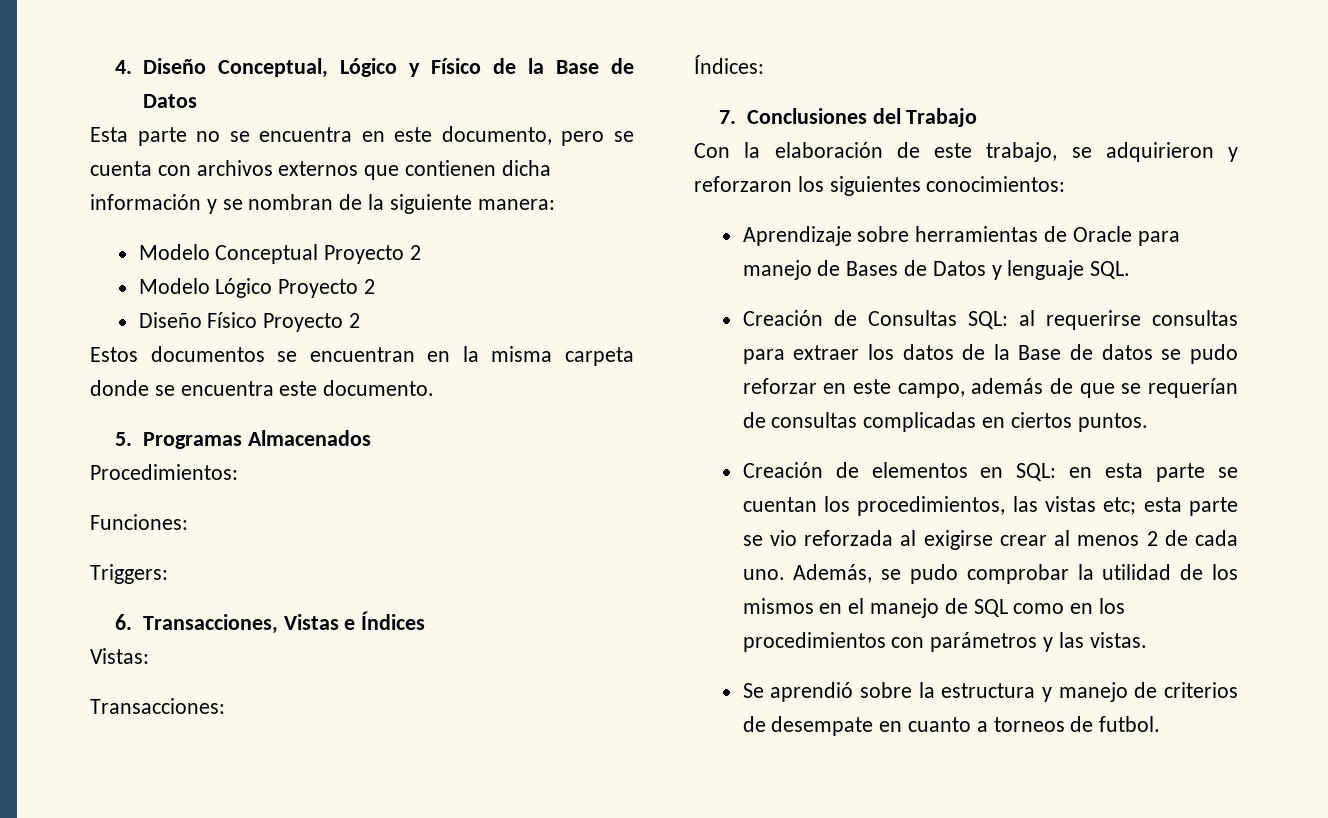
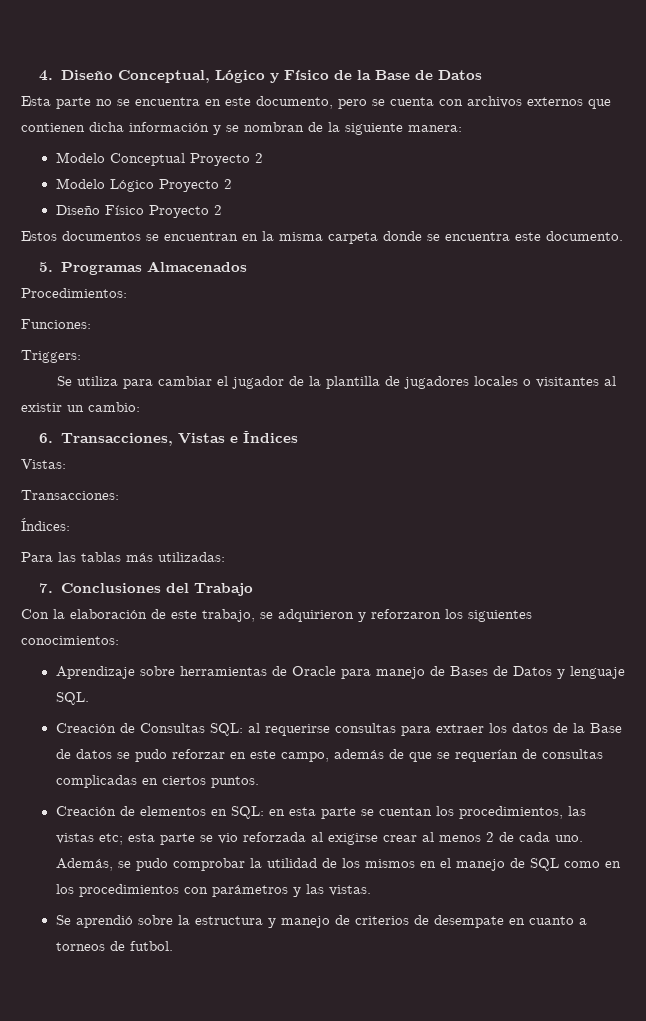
+ Se utiliza para cambiar el jugador de la plantilla de jugadores locales o visitantes al existir un cambio:
+ Para las tablas más utilizadas:

